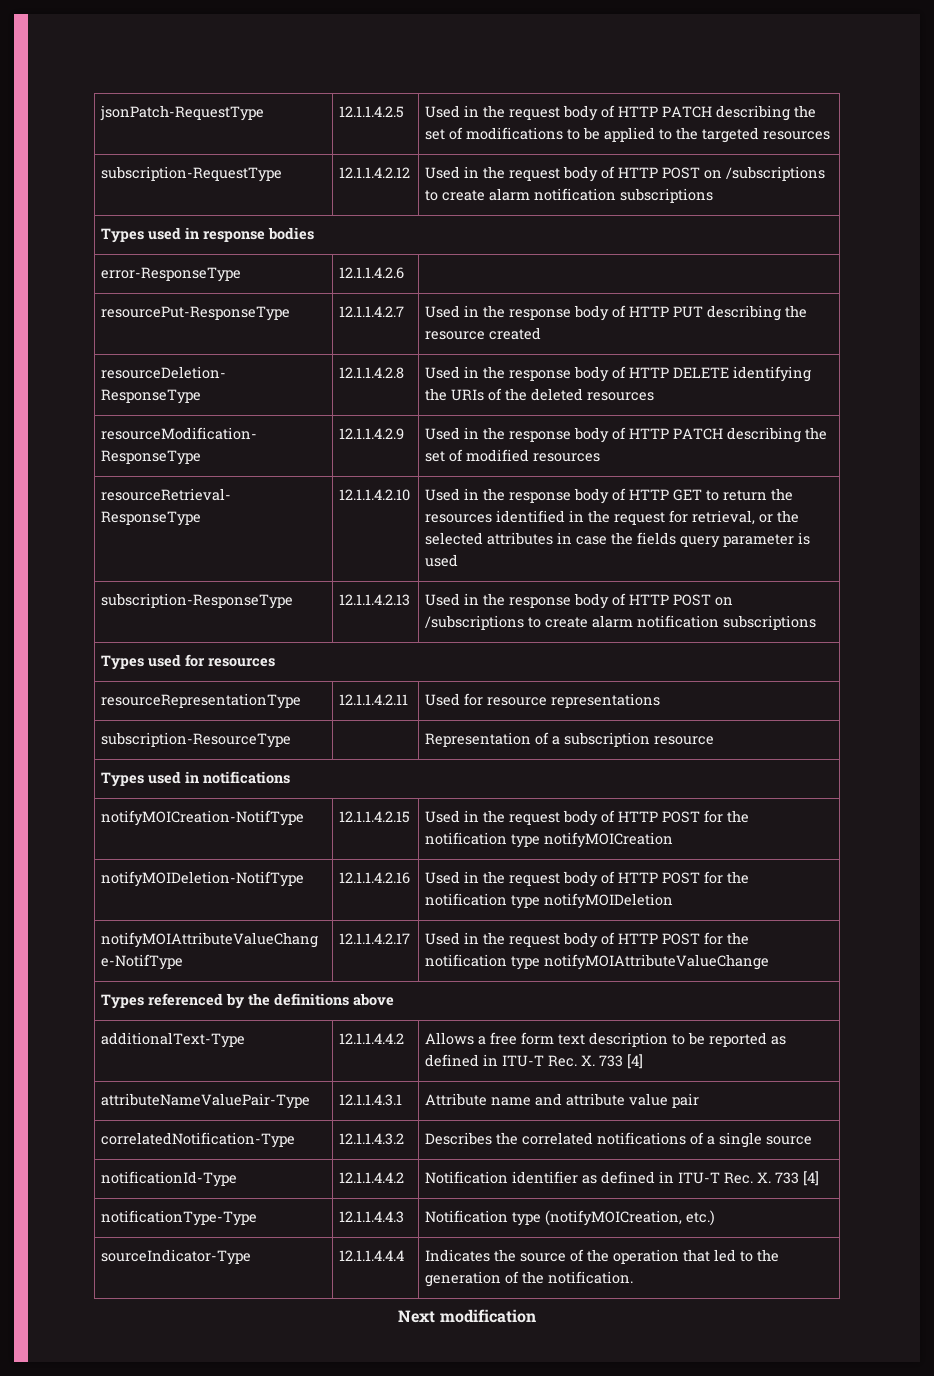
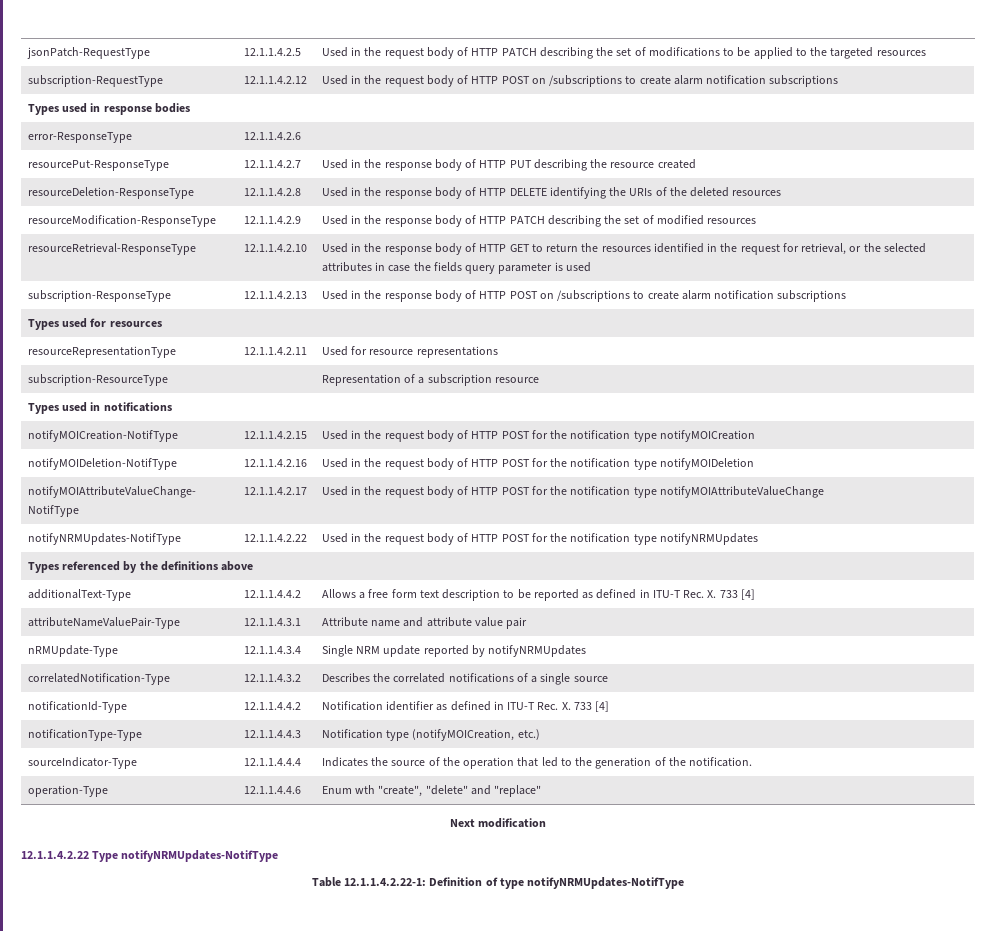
+ notifyNRMUpdates-NotifType | 12.1.1.4.2.22 | Used in the request body of HTTP POST for the notification type notifyNRMUpdates
+ nRMUpdate-Type | 12.1.1.4.3.4 | Single NRM update reported by notifyNRMUpdates
+ operation-Type | 12.1.1.4.4.6 | Enum wth "create", "delete" and "replace"
  Next modification
+ 12.1.1.4.2.22 Type notifyNRMUpdates-NotifType
+ Table 12.1.1.4.2.22-1: Definition of type notifyNRMUpdates-NotifType

